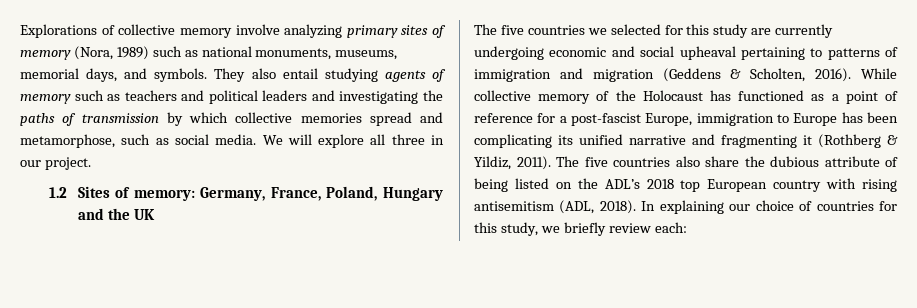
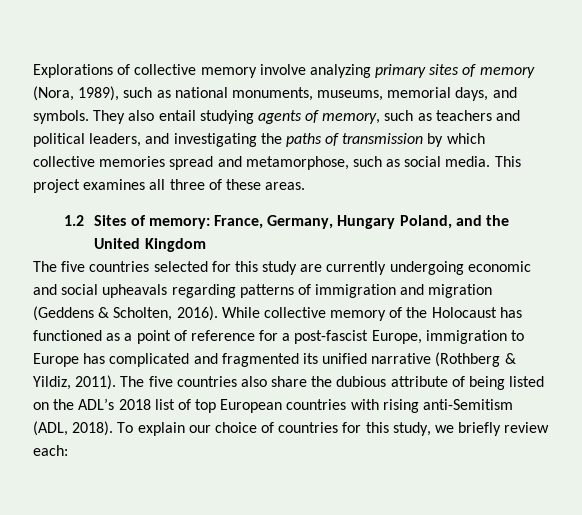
- Explorations of collective memory involve analyzing primary sites of memory (Nora, 1989) such as national monuments, museums, memorial days, and symbols.
+ Explorations of collective memory involve analyzing primary sites of memory (Nora, 1989), such as national monuments, museums, memorial days, and symbols.
- They also entail studying agents of memory such as teachers and political leaders and investigating the paths of transmission by which collective memories spread and metamorphose, such as social media.
+ They also entail studying agents of memory, such as teachers and political leaders, and investigating the paths of transmission by which collective memories spread and metamorphose, such as social media.
- We will explore all three in our project.
- 1.2 Sites of memory: Germany, France, Poland, Hungary and the UK
- The five countries we selected for this study are currently undergoing economic and social upheaval pertaining to patterns of immigration and migration (Geddens & Scholten, 2016).
+ This project examines all three of these areas.
+ 1.2 Sites of memory: France, Germany, Hungary Poland, and the United Kingdom
+ The five countries selected for this study are currently undergoing economic and social upheavals regarding patterns of immigration and migration (Geddens & Scholten, 2016).
- While collective memory of the Holocaust has functioned as a point of reference for a post-fascist Europe, immigration to Europe has been complicating its unified narrative and fragmenting it (Rothberg & Yildiz, 2011).
+ While collective memory of the Holocaust has functioned as a point of reference for a post-fascist Europe, immigration to Europe has complicated and fragmented its unified narrative (Rothberg & Yildiz, 2011).
- The five countries also share the dubious attribute of being listed on the ADL’s 2018 top European country with rising antisemitism (ADL, 2018).
+ The five countries also share the dubious attribute of being listed on the ADL’s 2018 list of top European countries with rising anti-Semitism (ADL, 2018).
- In explaining our choice of countries for this study, we briefly review each:
+ To explain our choice of countries for this study, we briefly review each:

